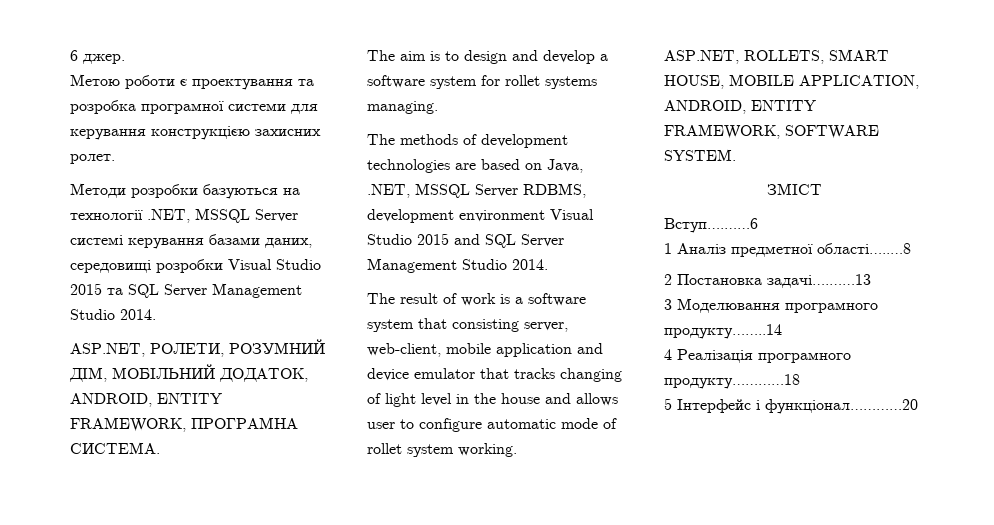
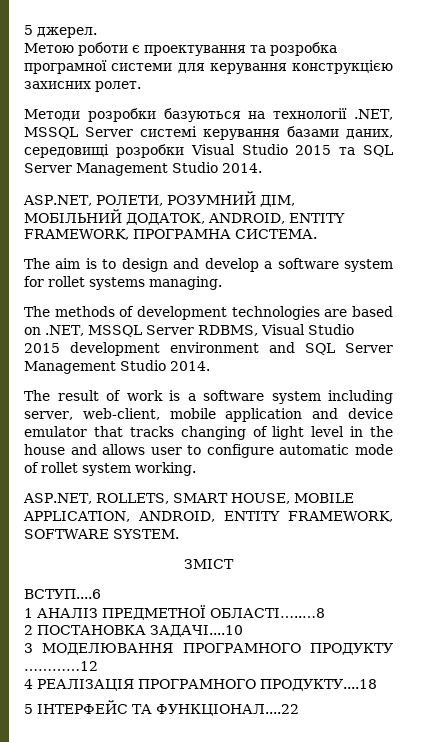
- 6 джер.
+ 5 джерел.
- The methods of development technologies are based on Java, .NET, MSSQL Server RDBMS, development environment Visual Studio 2015 and SQL Server Management Studio 2014.
+ The methods of development technologies are based on .NET, MSSQL Server RDBMS, Visual Studio 2015 development environment and SQL Server Management Studio 2014.
- The result of work is a software system that consisting server, web-client, mobile application and device emulator that tracks changing of light level in the house and allows user to configure automatic mode of rollet system working.
+ The result of work is a software system including server, web-client, mobile application and device emulator that tracks changing of light level in the house and allows user to configure automatic mode of rollet system working.
- Вступ….……6
+ ВСТУП....6
- 1 Аналіз предметної області…..…8
+ 1 АНАЛІЗ ПРЕДМЕТНОЇ ОБЛАСТІ…..…8
- 2 Постановка задачі….……13
+ 2 ПОСТАНОВКА ЗАДАЧІ....10
- 3 Моделювання програмного продукту……..14
- 4 Реалізація програмного продукту…………18
- 5 Інтерфейс і функціонал…………20
+ 3 МОДЕЛЮВАННЯ ПРОГРАМНОГО ПРОДУКТУ …………12
+ 4 РЕАЛІЗАЦІЯ ПРОГРАМНОГО ПРОДУКТУ....18
+ 5 ІНТЕРФЕЙС ТА ФУНКЦІОНАЛ....22

